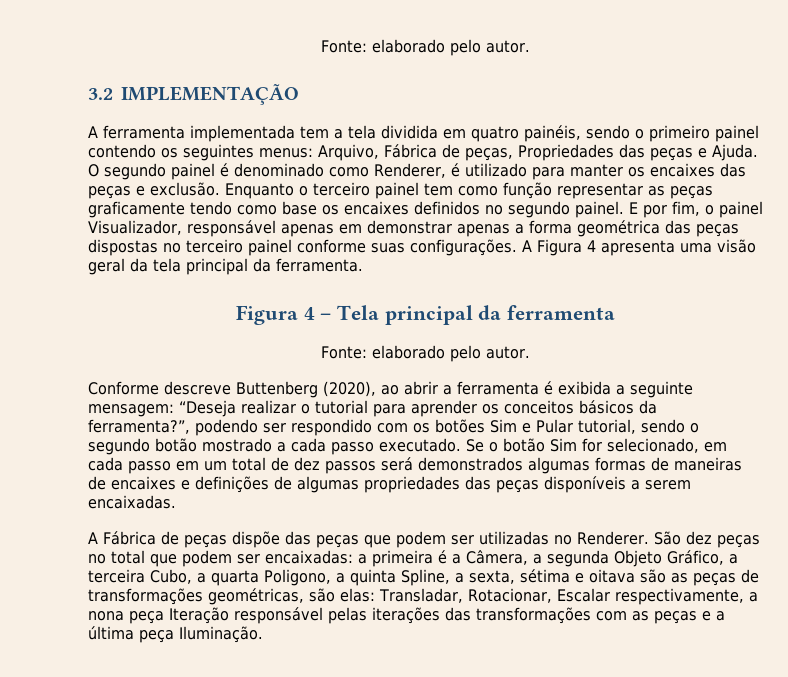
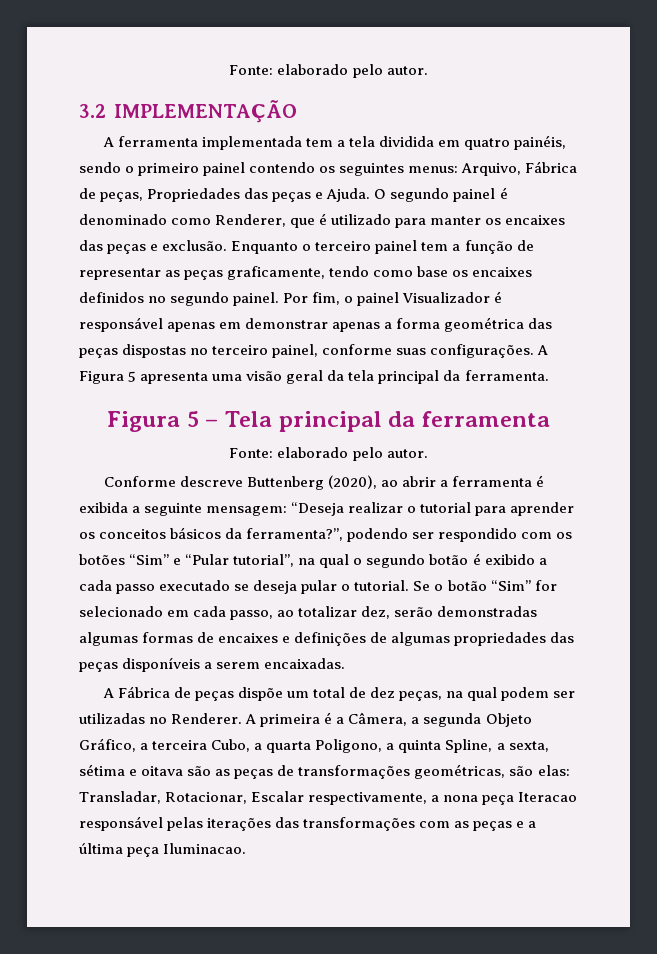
- O segundo painel é denominado como Renderer, é utilizado para manter os encaixes das peças e exclusão.
+ O segundo painel é denominado como Renderer, que é utilizado para manter os encaixes das peças e exclusão.
- Enquanto o terceiro painel tem como função representar as peças graficamente tendo como base os encaixes definidos no segundo painel.
+ Enquanto o terceiro painel tem a função de representar as peças graficamente, tendo como base os encaixes definidos no segundo painel.
- E por fim, o painel Visualizador, responsável apenas em demonstrar apenas a forma geométrica das peças dispostas no terceiro painel conforme suas configurações.
+ Por fim, o painel Visualizador é responsável apenas em demonstrar apenas a forma geométrica das peças dispostas no terceiro painel, conforme suas configurações.
- A Figura 4 apresenta uma visão geral da tela principal da ferramenta.
+ A Figura 5 apresenta uma visão geral da tela principal da ferramenta.
- Figura 4 – Tela principal da ferramenta
+ Figura 5 – Tela principal da ferramenta
- Conforme descreve Buttenberg (2020), ao abrir a ferramenta é exibida a seguinte mensagem: “Deseja realizar o tutorial para aprender os conceitos básicos da ferramenta?”, podendo ser respondido com os botões Sim e Pular tutorial, sendo o segundo botão mostrado a cada passo executado. Se o botão Sim for selecionado, em cada passo em um total de dez passos será demonstrados algumas formas de maneiras de encaixes e definições de algumas propriedades das peças disponíveis a serem encaixadas.
+ Conforme descreve Buttenberg (2020), ao abrir a ferramenta é exibida a seguinte mensagem: “Deseja realizar o tutorial para aprender os conceitos básicos da ferramenta?”, podendo ser respondido com os botões “Sim” e “Pular tutorial”, na qual o segundo botão é exibido a cada passo executado se deseja pular o tutorial. Se o botão “Sim” for selecionado em cada passo, ao totalizar dez, serão demonstradas algumas formas de encaixes e definições de algumas propriedades das peças disponíveis a serem encaixadas.
- A Fábrica de peças dispõe das peças que podem ser utilizadas no Renderer.
+ A Fábrica de peças dispõe um total de dez peças, na qual podem ser utilizadas no Renderer.
- São dez peças no total que podem ser encaixadas: a primeira é a Câmera, a segunda Objeto Gráfico, a terceira Cubo, a quarta Poligono, a quinta Spline, a sexta, sétima e oitava são as peças de transformações geométricas, são elas: Transladar, Rotacionar, Escalar respectivamente, a nona peça Iteração responsável pelas iterações das transformações com as peças e a última peça Iluminação.
+ A primeira é a Câmera, a segunda Objeto Gráfico, a terceira Cubo, a quarta Poligono, a quinta Spline, a sexta, sétima e oitava são as peças de transformações geométricas, são elas: Transladar, Rotacionar, Escalar respectivamente, a nona peça Iteracao responsável pelas iterações das transformações com as peças e a última peça Iluminacao.

